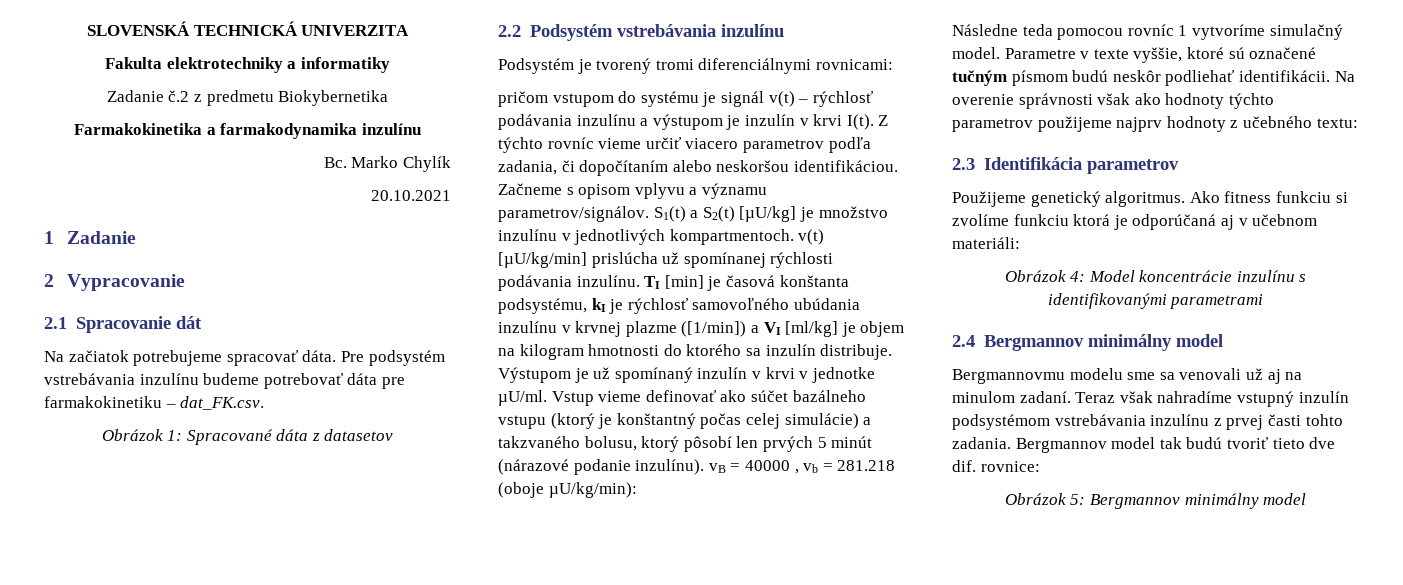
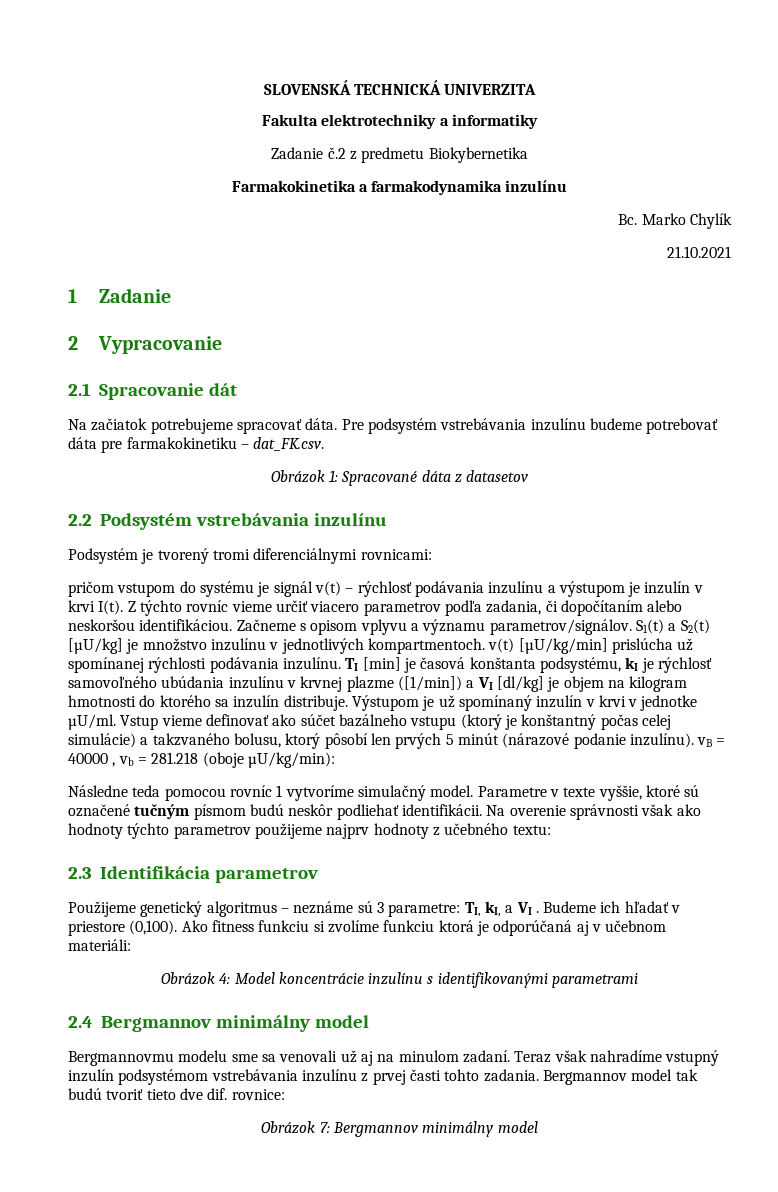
- 20.10.2021
+ 21.10.2021
- TI [min] je časová konštanta podsystému, kI je rýchlosť samovoľného ubúdania inzulínu v krvnej plazme ([1/min]) a VI [ml/kg] je objem na kilogram hmotnosti do ktorého sa inzulín distribuje.
+ TI [min] je časová konštanta podsystému, kI je rýchlosť samovoľného ubúdania inzulínu v krvnej plazme ([1/min]) a VI [dl/kg] je objem na kilogram hmotnosti do ktorého sa inzulín distribuje.
- Použijeme genetický algoritmus.
+ Použijeme genetický algoritmus – neznáme sú 3 parametre: TI, kI, a VI . Budeme ich hľadať v priestore (0,100).
- Obrázok 5: Bergmannov minimálny model
+ Obrázok 7: Bergmannov minimálny model

